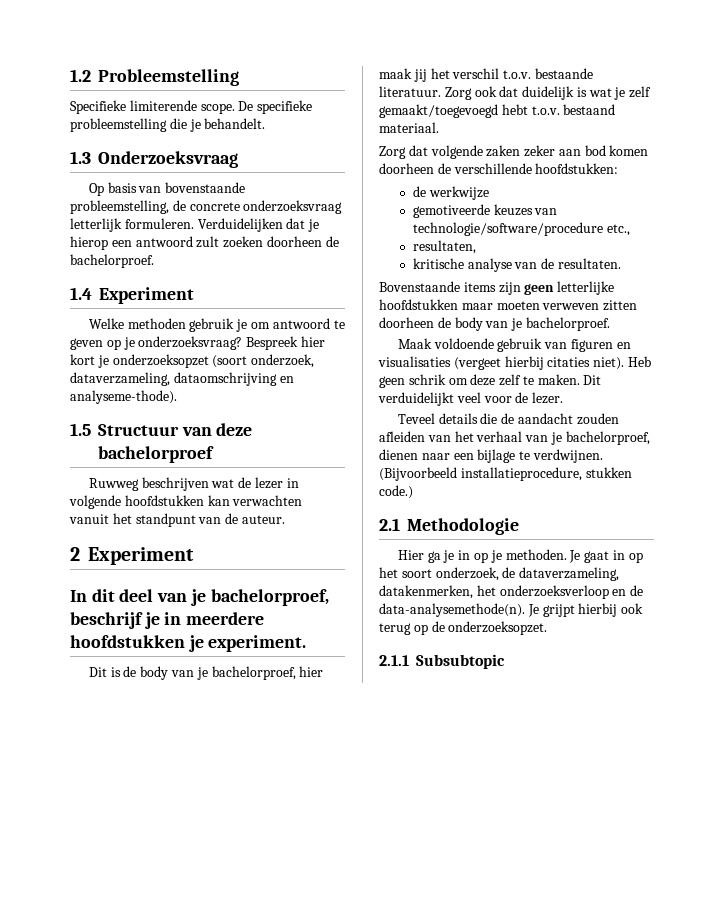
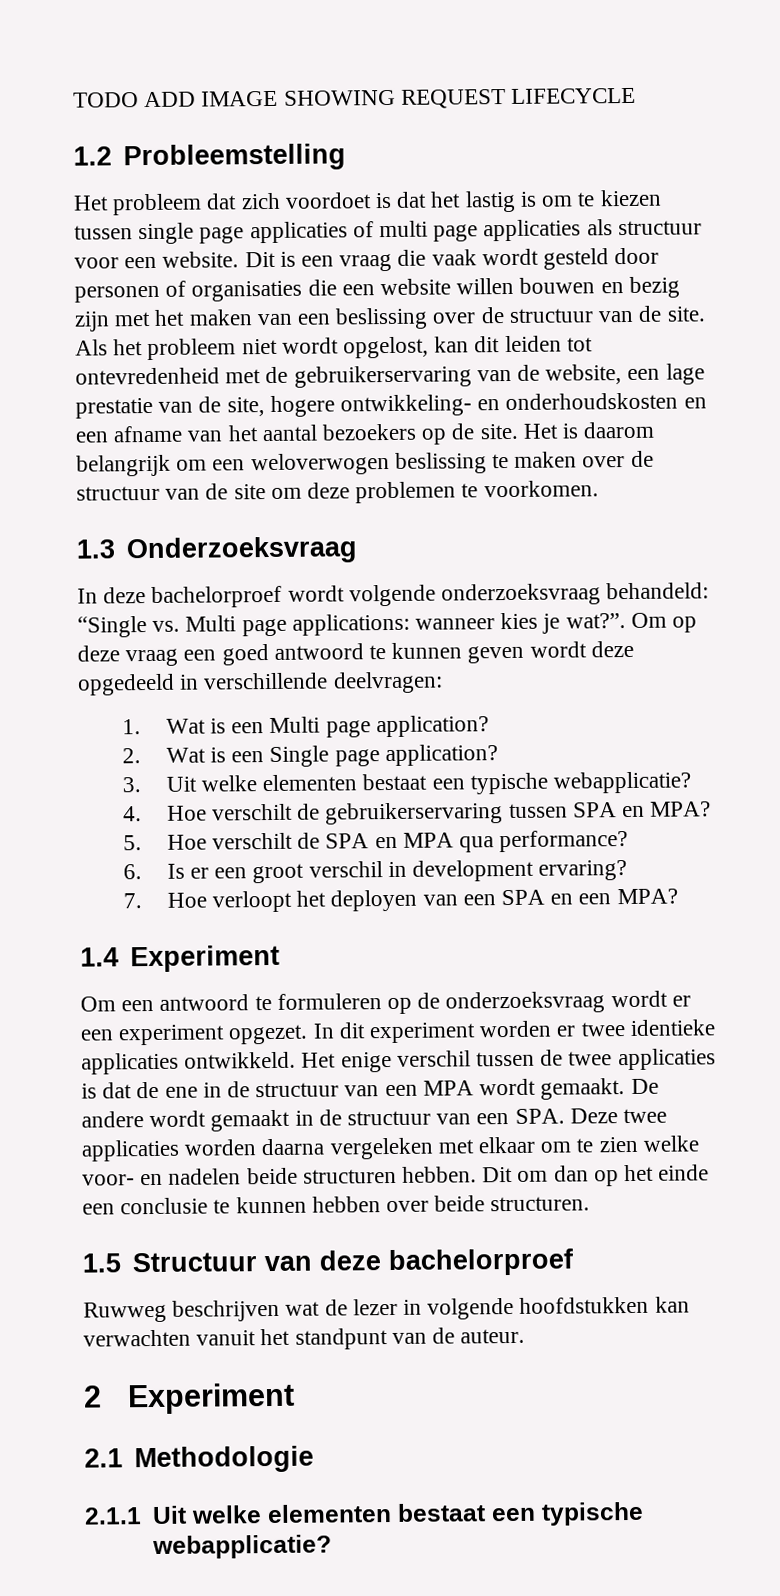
+ TODO ADD IMAGE SHOWING REQUEST LIFECYCLE
  1.2 Probleemstelling
- Specifieke limiterende scope. De specifieke probleemstelling die je behandelt.
+ Het probleem dat zich voordoet is dat het lastig is om te kiezen tussen single page applicaties of multi page applicaties als structuur voor een website. Dit is een vraag die vaak wordt gesteld door personen of organisaties die een website willen bouwen en bezig zijn met het maken van een beslissing over de structuur van de site. Als het probleem niet wordt opgelost, kan dit leiden tot ontevredenheid met de gebruikerservaring van de website, een lage prestatie van de site, hogere ontwikkeling- en onderhoudskosten en een afname van het aantal bezoekers op de site. Het is daarom belangrijk om een weloverwogen beslissing te maken over de structuur van de site om deze problemen te voorkomen.
  1.3 Onderzoeksvraag
- Op basis van bovenstaande probleemstelling, de concrete onderzoeksvraag letterlijk formuleren. Verduidelijken dat je hierop een antwoord zult zoeken doorheen de bachelorproef.
+ In deze bachelorproef wordt volgende onderzoeksvraag behandeld: “Single vs. Multi page applications: wanneer kies je wat?”. Om op deze vraag een goed antwoord te kunnen geven wordt deze opgedeeld in verschillende deelvragen:
+ 1. Wat is een Multi page application?
+ 2. Wat is een Single page application?
+ 3. Uit welke elementen bestaat een typische webapplicatie?
+ 4. Hoe verschilt de gebruikerservaring tussen SPA en MPA?
+ 5. Hoe verschilt de SPA en MPA qua performance?
+ 6. Is er een groot verschil in development ervaring?
+ 7. Hoe verloopt het deployen van een SPA en een MPA?
  1.4 Experiment
- Welke methoden gebruik je om antwoord te geven op je onderzoeksvraag? Bespreek hier kort je onderzoeksopzet (soort onderzoek, dataverzameling, dataomschrijving en analyseme-thode).
+ Om een antwoord te formuleren op de onderzoeksvraag wordt er een experiment opgezet. In dit experiment worden er twee identieke applicaties ontwikkeld. Het enige verschil tussen de twee applicaties is dat de ene in de structuur van een MPA wordt gemaakt. De andere wordt gemaakt in de structuur van een SPA. Deze twee applicaties worden daarna vergeleken met elkaar om te zien welke voor- en nadelen beide structuren hebben. Dit om dan op het einde een conclusie te kunnen hebben over beide structuren.
- In dit deel van je bachelorproef, beschrijf je in meerdere hoofdstukken je experiment.
- Dit is de body van je bachelorproef, hier maak jij het verschil t.o.v. bestaande literatuur. Zorg ook dat duidelijk is wat je zelf gemaakt/toegevoegd hebt t.o.v. bestaand materiaal.
- Zorg dat volgende zaken zeker aan bod komen doorheen de verschillende hoofdstukken:
- de werkwijze
- gemotiveerde keuzes van technologie/software/procedure etc.,
- resultaten,
- kritische analyse van de resultaten.
- Bovenstaande items zijn geen letterlijke hoofdstukken maar moeten verweven zitten doorheen de body van je bachelorproef.
- Maak voldoende gebruik van figuren en visualisaties (vergeet hierbij citaties niet). Heb geen schrik om deze zelf te maken. Dit verduidelijkt veel voor de lezer.
- Teveel details die de aandacht zouden afleiden van het verhaal van je bachelorproef, dienen naar een bijlage te verdwijnen. (Bijvoorbeeld installatieprocedure, stukken code.)
  2.1 Methodologie
- Hier ga je in op je methoden. Je gaat in op het soort onderzoek, de dataverzameling, datakenmerken, het onderzoeksverloop en de data-analysemethode(n). Je grijpt hierbij ook terug op de onderzoeksopzet.
- 2.1.1 Subsubtopic
+ 2.1.1 Uit welke elementen bestaat een typische webapplicatie?

